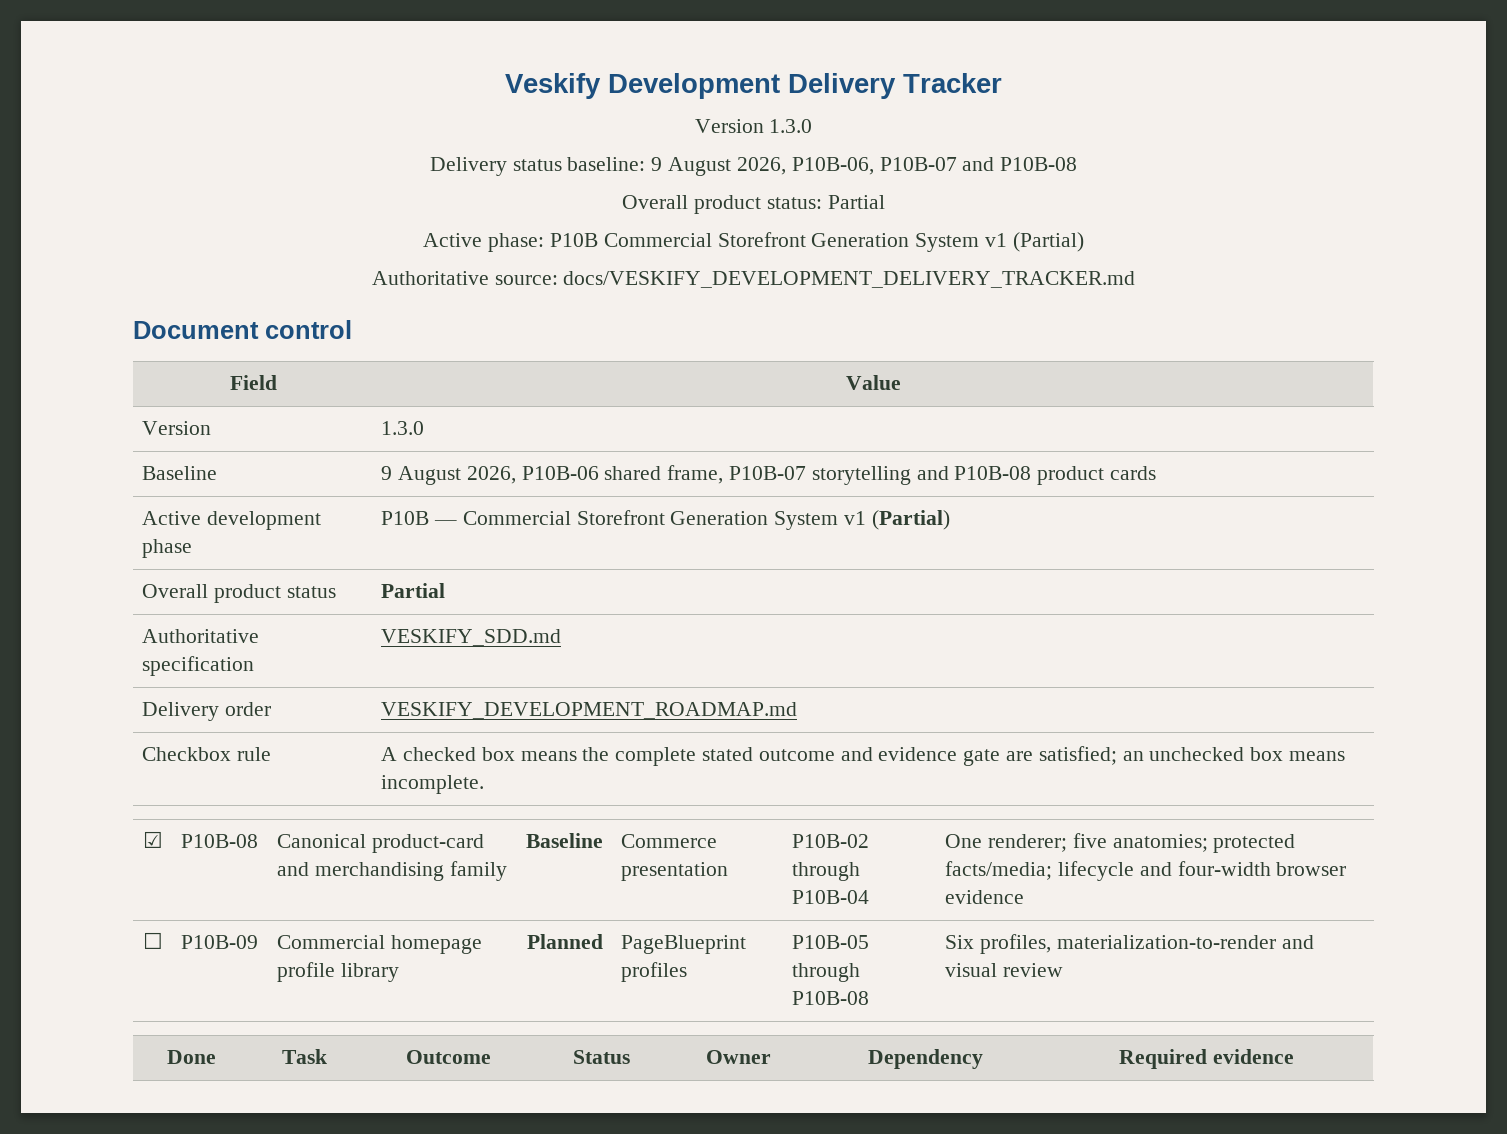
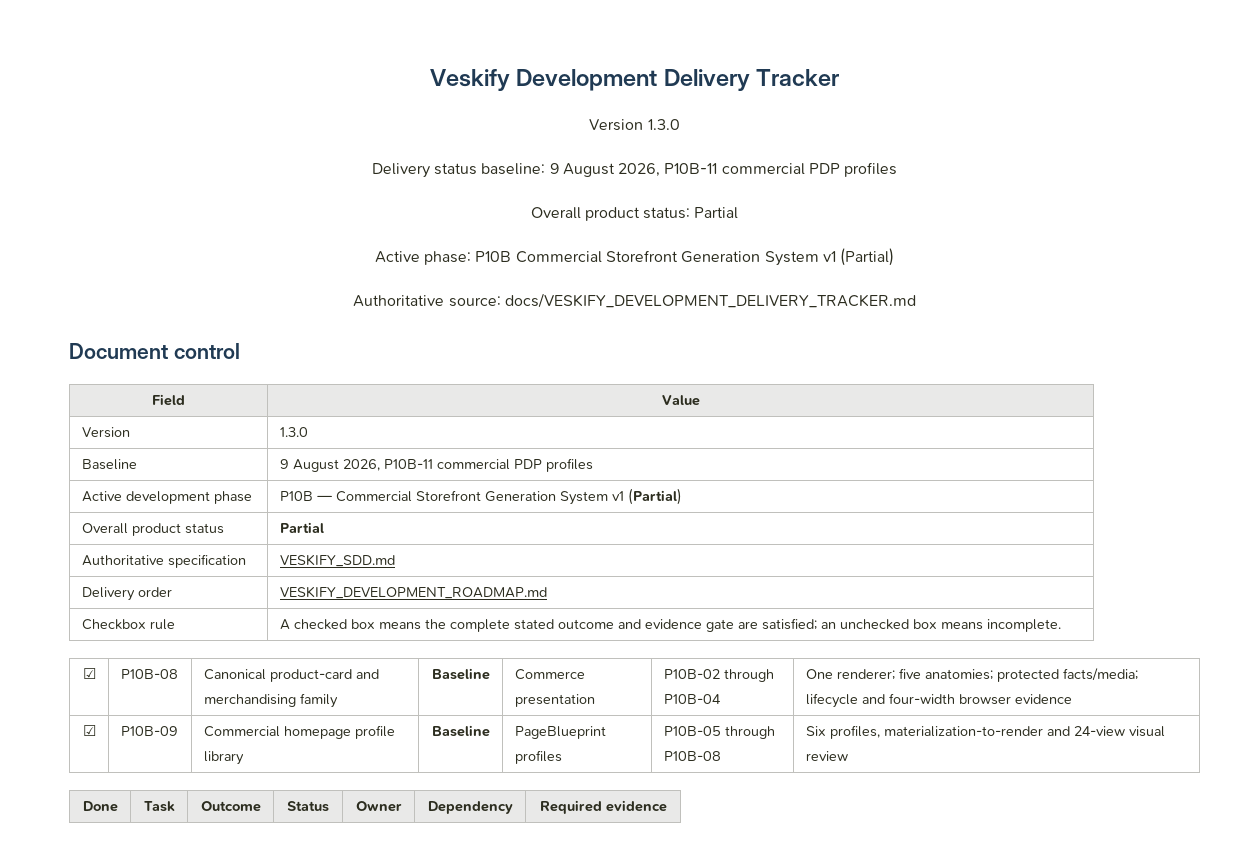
- Delivery status baseline: 9 August 2026, P10B-06, P10B-07 and P10B-08
+ Delivery status baseline: 9 August 2026, P10B-11 commercial PDP profiles
- Baseline | 9 August 2026, P10B-06 shared frame, P10B-07 storytelling and P10B-08 product cards
+ Baseline | 9 August 2026, P10B-11 commercial PDP profiles
- ☐ | P10B-09 | Commercial homepage profile library | Planned | PageBlueprint profiles | P10B-05 through P10B-08 | Six profiles, materialization-to-render and visual review
+ ☑ | P10B-09 | Commercial homepage profile library | Baseline | PageBlueprint profiles | P10B-05 through P10B-08 | Six profiles, materialization-to-render and 24-view visual review

